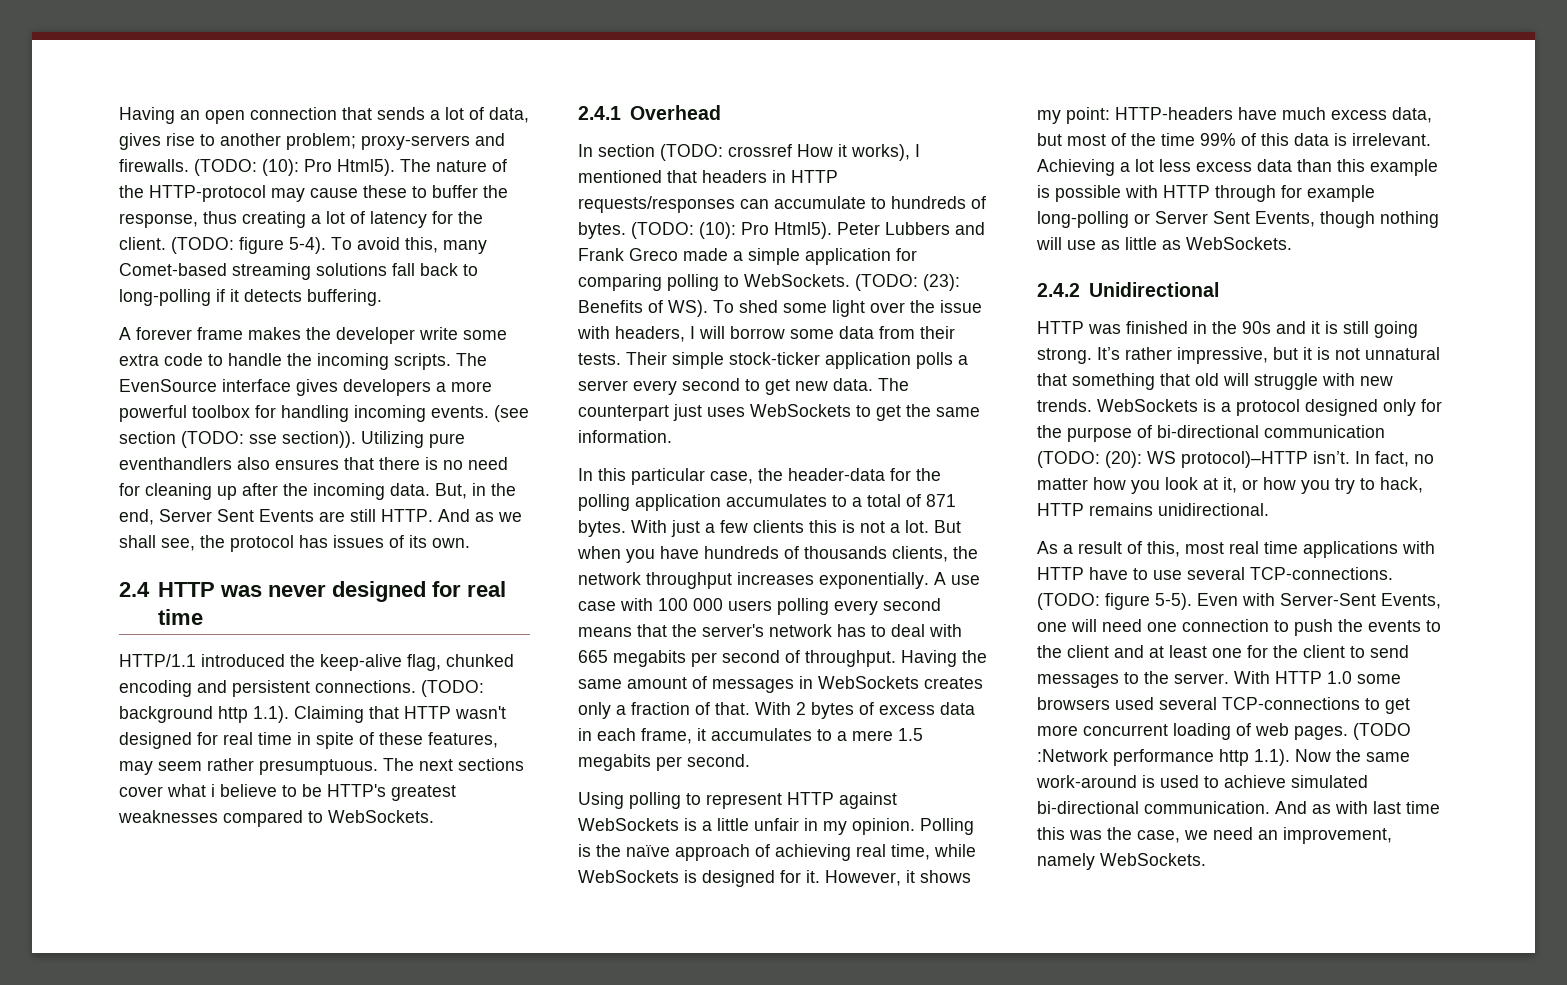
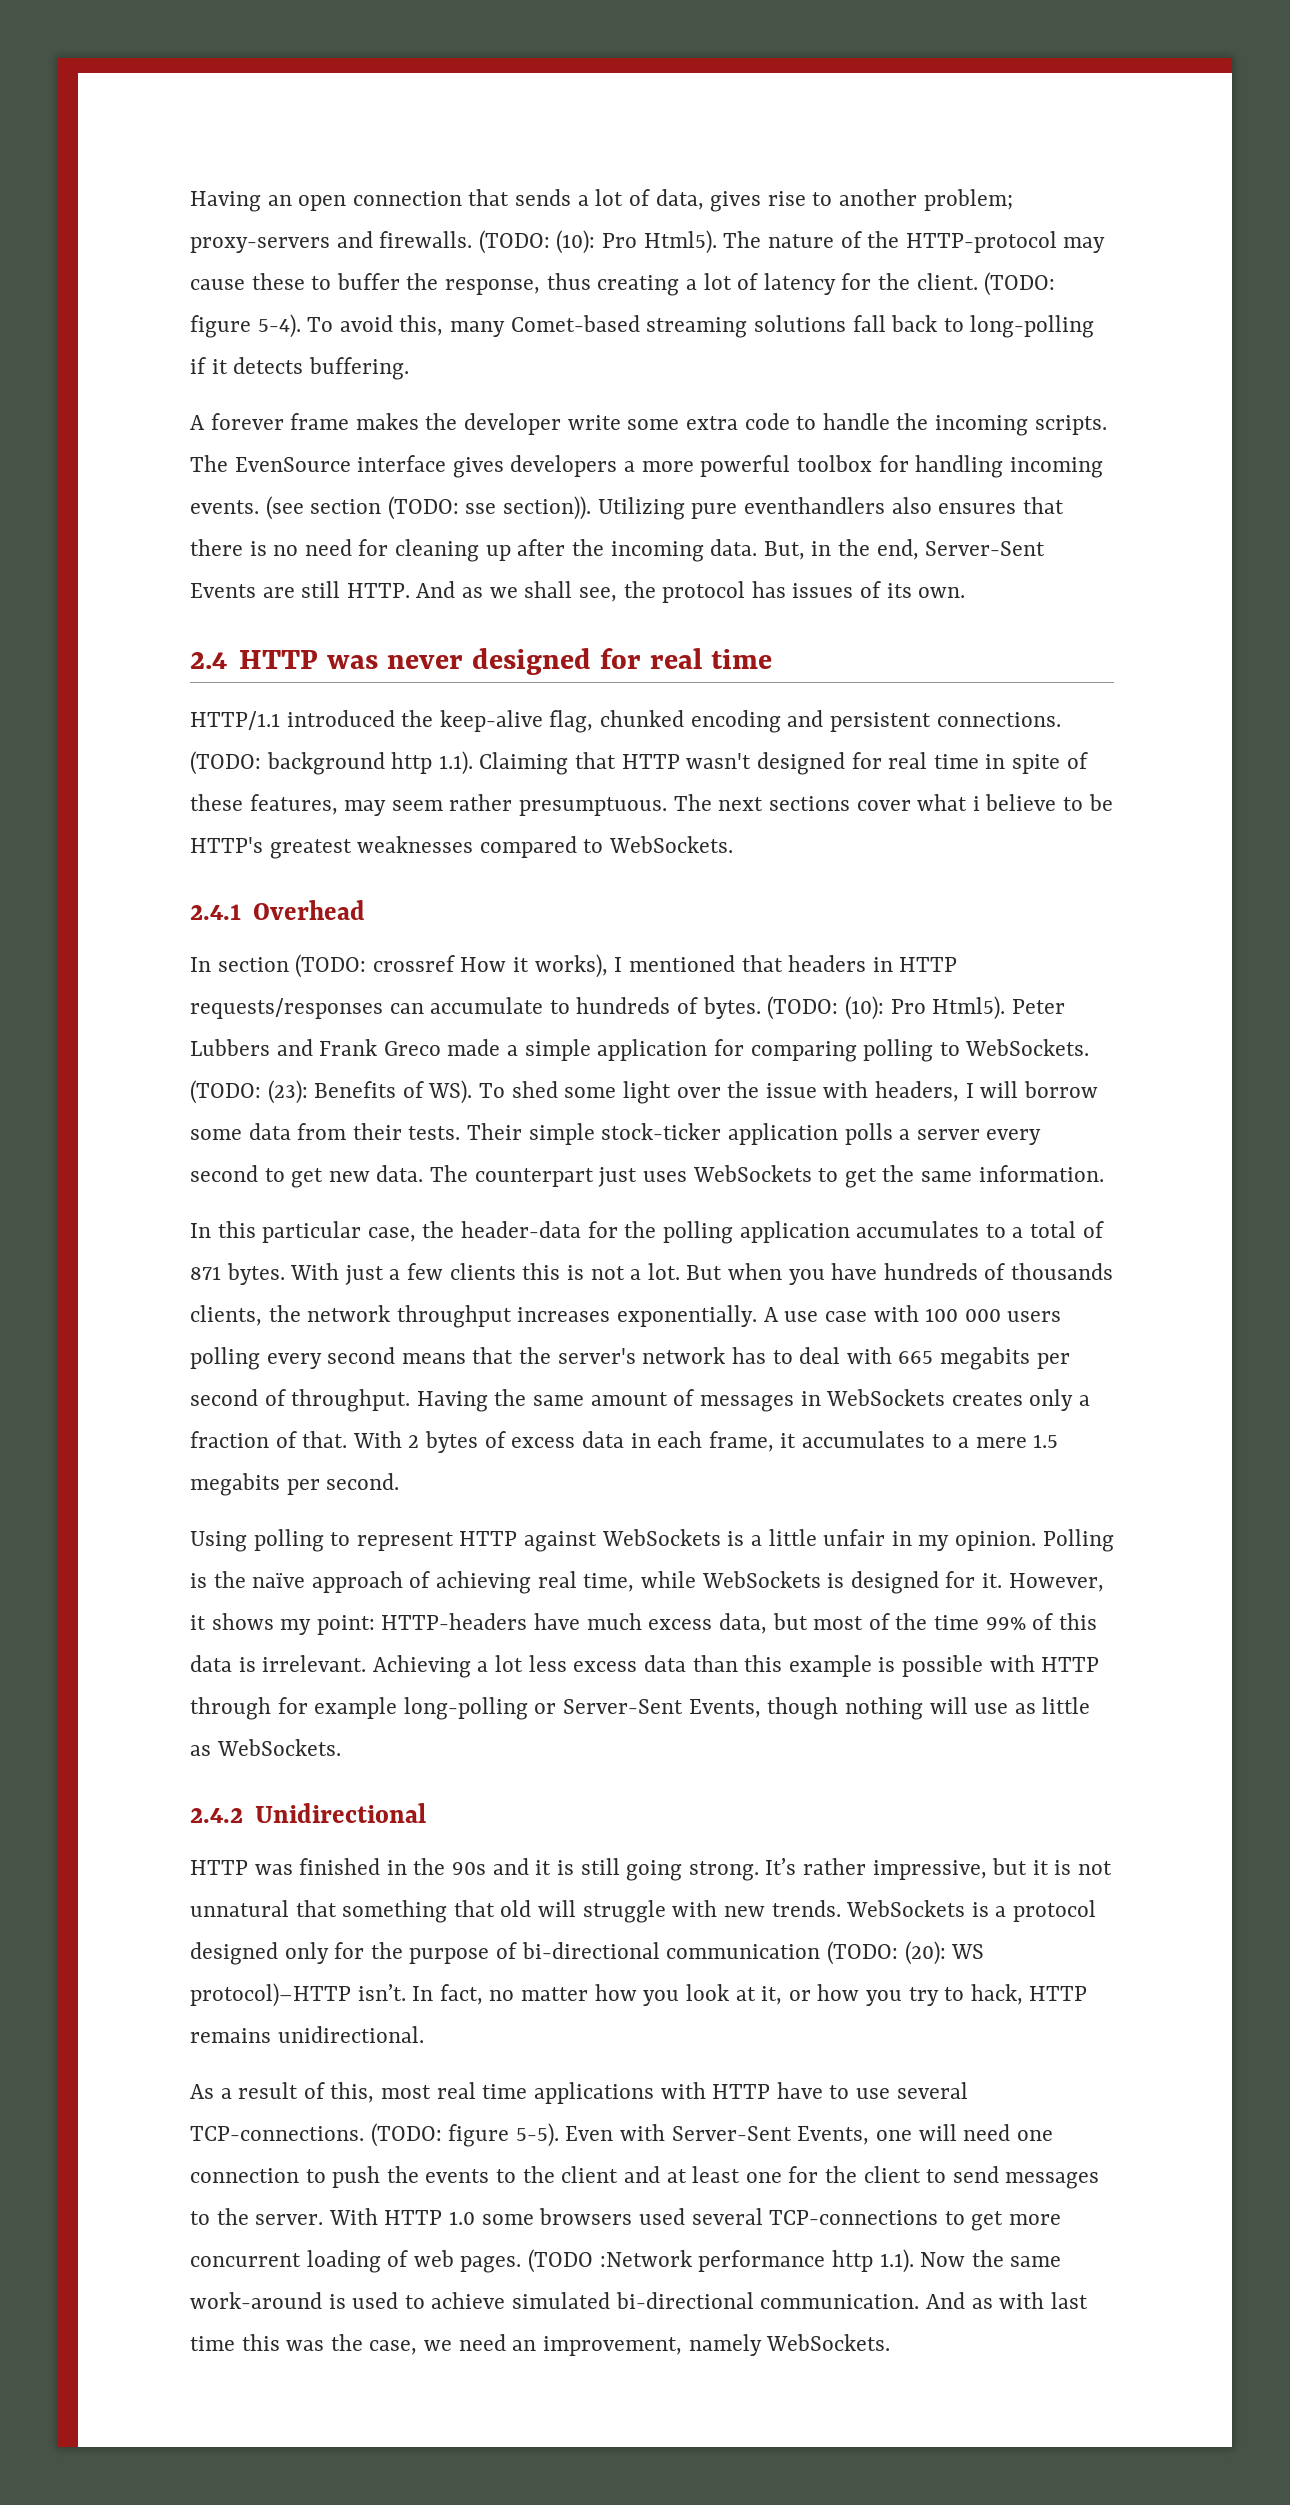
- But, in the end, Server Sent Events are still HTTP.
+ But, in the end, Server-Sent Events are still HTTP.
- Achieving a lot less excess data than this example is possible with HTTP through for example long-polling or Server Sent Events, though nothing will use as little as WebSockets.
+ Achieving a lot less excess data than this example is possible with HTTP through for example long-polling or Server-Sent Events, though nothing will use as little as WebSockets.

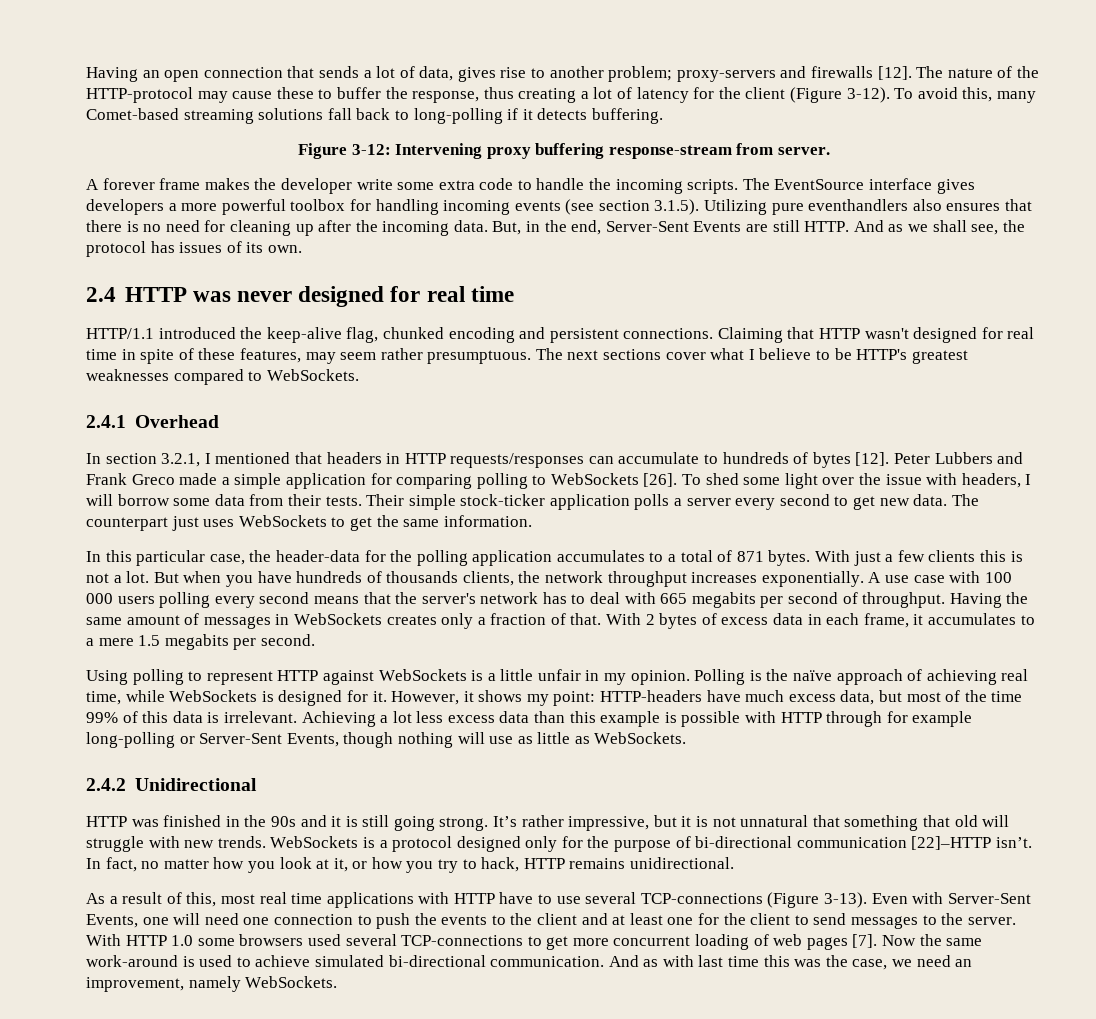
- Having an open connection that sends a lot of data, gives rise to another problem; proxy-servers and firewalls. (TODO: (10): Pro Html5).
+ Having an open connection that sends a lot of data, gives rise to another problem; proxy-servers and firewalls [12].
- The nature of the HTTP-protocol may cause these to buffer the response, thus creating a lot of latency for the client. (TODO: figure 5-4).
+ The nature of the HTTP-protocol may cause these to buffer the response, thus creating a lot of latency for the client (Figure 3-12).
+ Figure 3-12: Intervening proxy buffering response-stream from server.
- The EvenSource interface gives developers a more powerful toolbox for handling incoming events. (see section (TODO: sse section)). Utilizing pure eventhandlers also ensures that there is no need for cleaning up after the incoming data.
+ The EventSource interface gives developers a more powerful toolbox for handling incoming events (see section 3.1.5). Utilizing pure eventhandlers also ensures that there is no need for cleaning up after the incoming data.
- (TODO: background http 1.1). Claiming that HTTP wasn't designed for real time in spite of these features, may seem rather presumptuous.
+ Claiming that HTTP wasn't designed for real time in spite of these features, may seem rather presumptuous.
- The next sections cover what i believe to be HTTP's greatest weaknesses compared to WebSockets.
+ The next sections cover what I believe to be HTTP's greatest weaknesses compared to WebSockets.
- In section (TODO: crossref How it works), I mentioned that headers in HTTP requests/responses can accumulate to hundreds of bytes. (TODO: (10): Pro Html5).
+ In section 3.2.1, I mentioned that headers in HTTP requests/responses can accumulate to hundreds of bytes [12].
- Peter Lubbers and Frank Greco made a simple application for comparing polling to WebSockets. (TODO: (23): Benefits of WS). To shed some light over the issue with headers, I will borrow some data from their tests.
+ Peter Lubbers and Frank Greco made a simple application for comparing polling to WebSockets [26]. To shed some light over the issue with headers, I will borrow some data from their tests.
- WebSockets is a protocol designed only for the purpose of bi-directional communication (TODO: (20): WS protocol)–HTTP isn’t.
+ WebSockets is a protocol designed only for the purpose of bi-directional communication [22]–HTTP isn’t.
- As a result of this, most real time applications with HTTP have to use several TCP-connections. (TODO: figure 5-5).
+ As a result of this, most real time applications with HTTP have to use several TCP-connections (Figure 3-13).
- With HTTP 1.0 some browsers used several TCP-connections to get more concurrent loading of web pages. (TODO :Network performance http 1.1). Now the same work-around is used to achieve simulated bi-directional communication.
+ With HTTP 1.0 some browsers used several TCP-connections to get more concurrent loading of web pages [7]. Now the same work-around is used to achieve simulated bi-directional communication.

